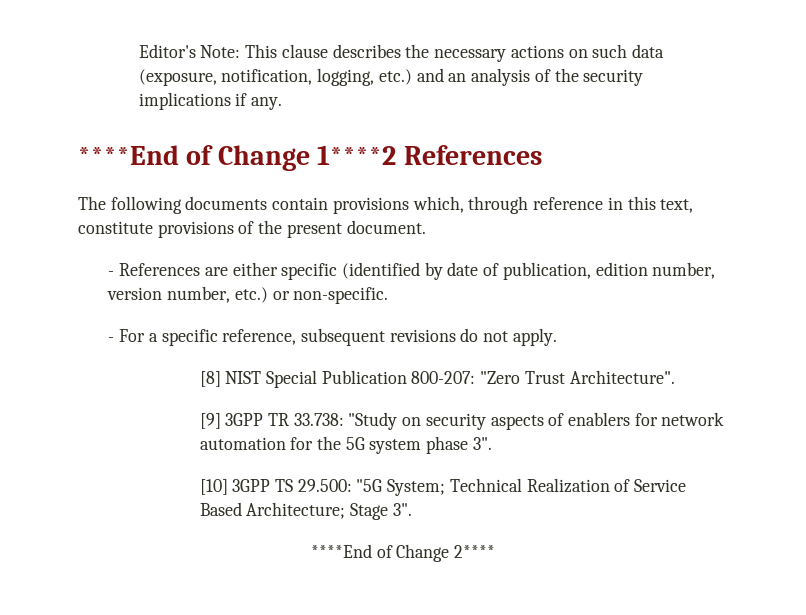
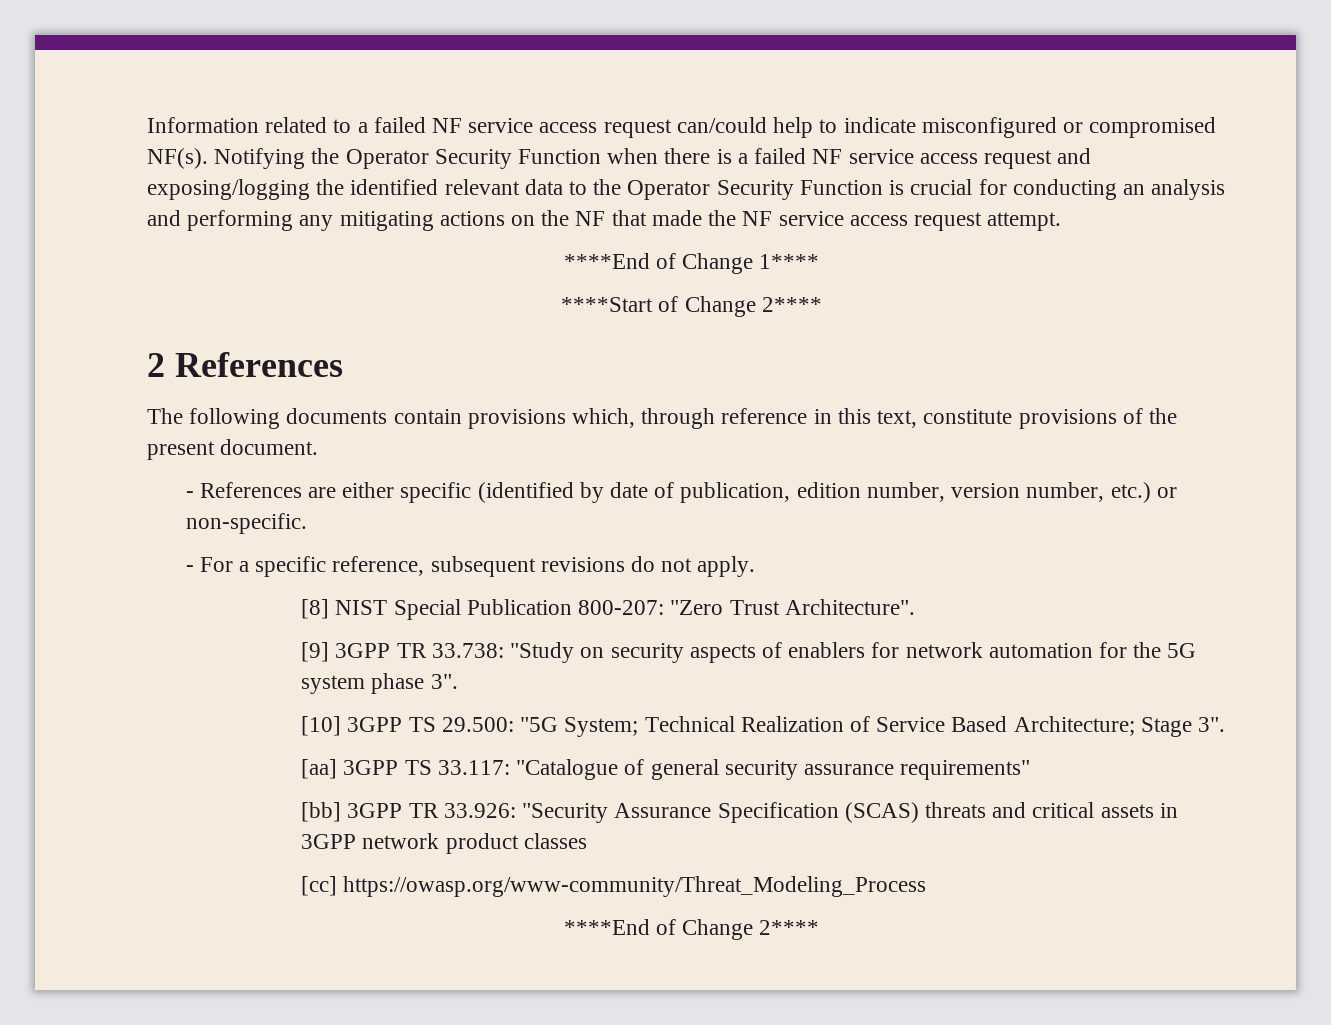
- Editor's Note: This clause describes the necessary actions on such data (exposure, notification, logging, etc.) and an analysis of the security implications if any.
- ****End of Change 1****2 References
+ Information related to a failed NF service access request can/could help to indicate misconfigured or compromised NF(s). Notifying the Operator Security Function when there is a failed NF service access request and exposing/logging the identified relevant data to the Operator Security Function is crucial for conducting an analysis and performing any mitigating actions on the NF that made the NF service access request attempt.
+ ****End of Change 1****
+ ****Start of Change 2****
+ 2 References
+ [aa] 3GPP TS 33.117: "Catalogue of general security assurance requirements"
+ [bb] 3GPP TR 33.926: "Security Assurance Specification (SCAS) threats and critical assets in 3GPP network product classes
+ [cc] https://owasp.org/www-community/Threat_Modeling_Process

